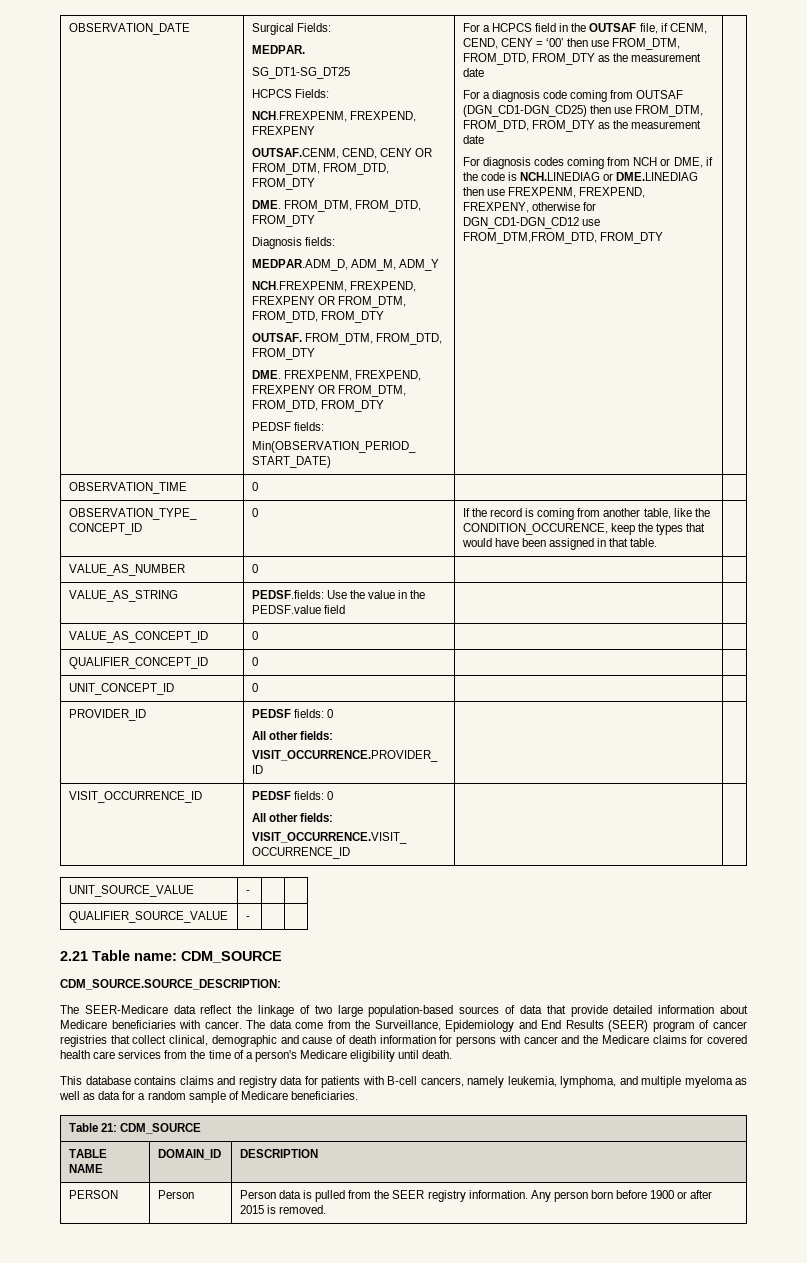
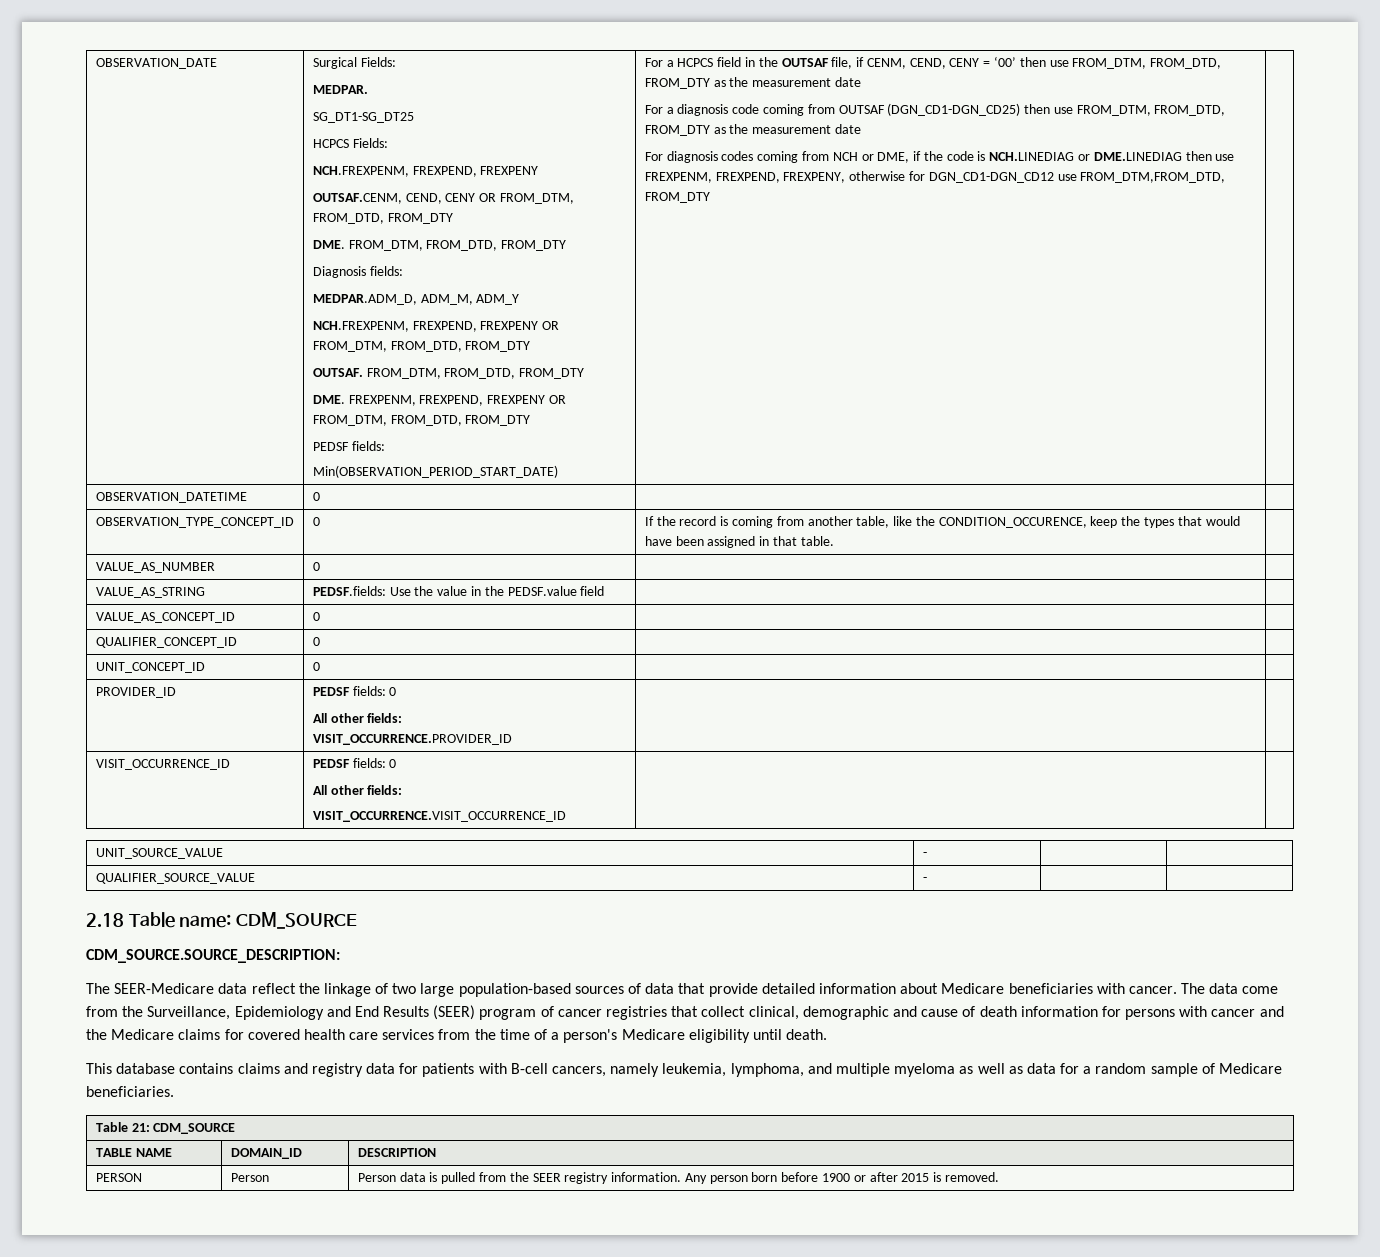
- OBSERVATION_TIME | 0 | |
+ OBSERVATION_DATETIME | 0 | |
- 2.21 Table name: CDM_SOURCE
+ 2.18 Table name: CDM_SOURCE

